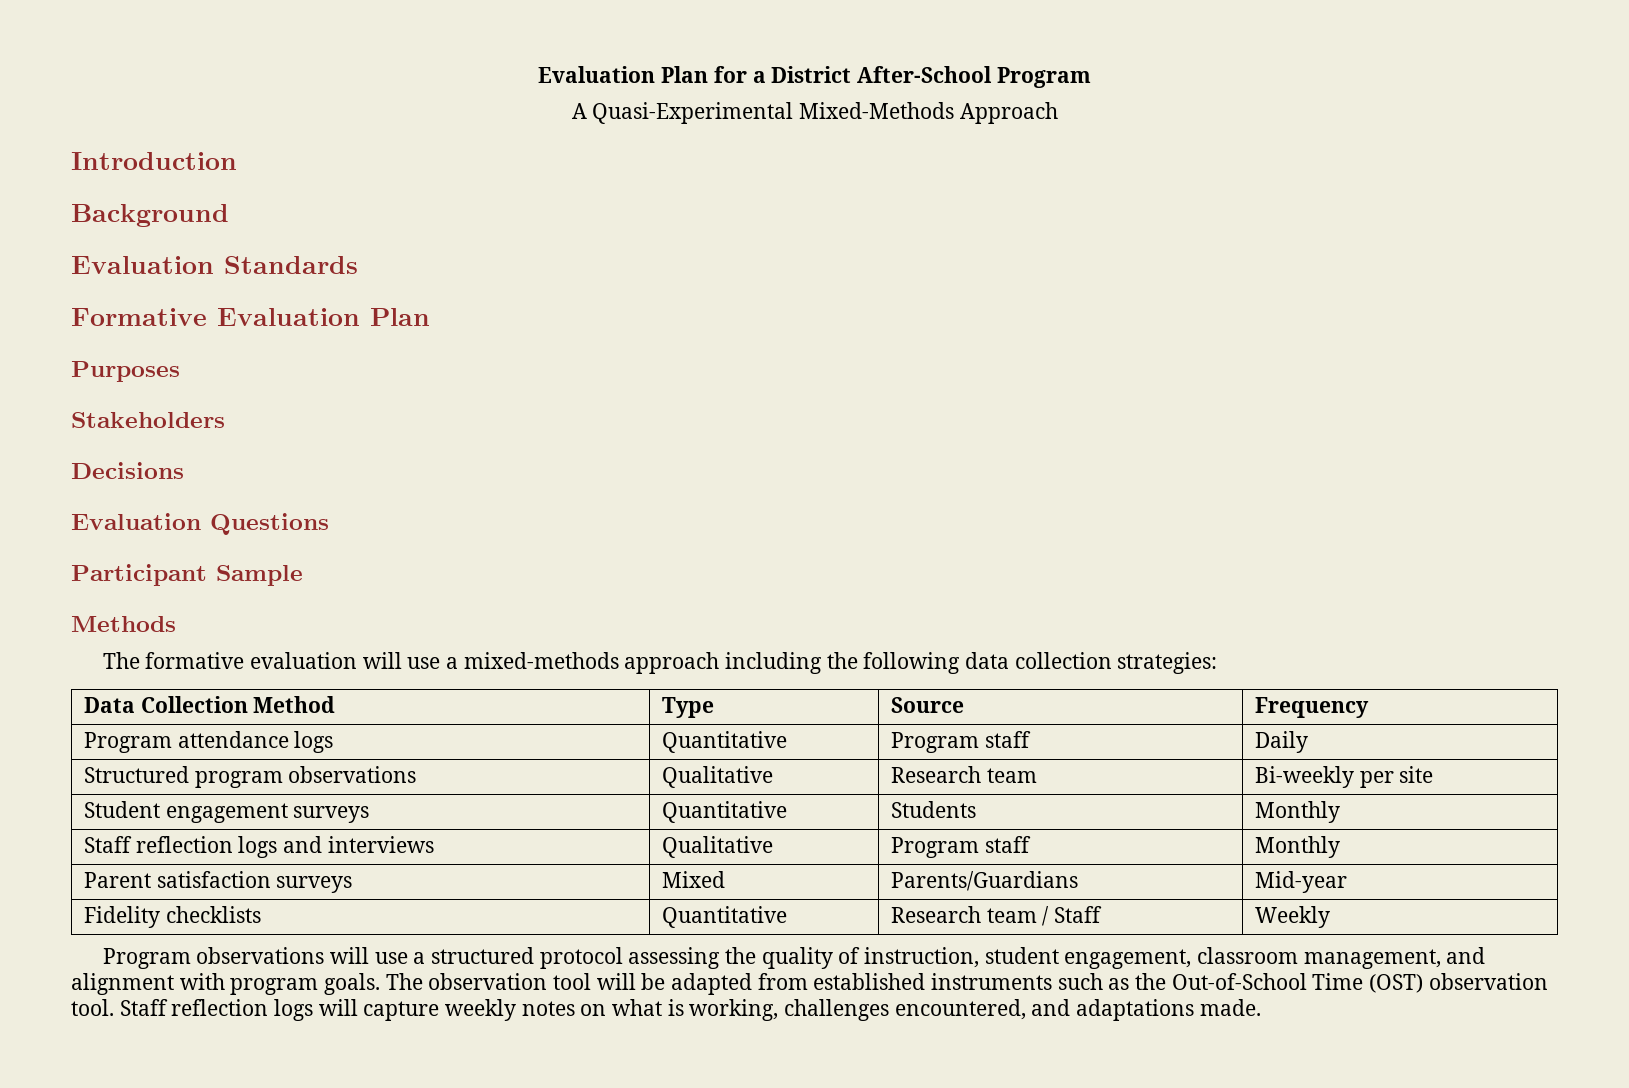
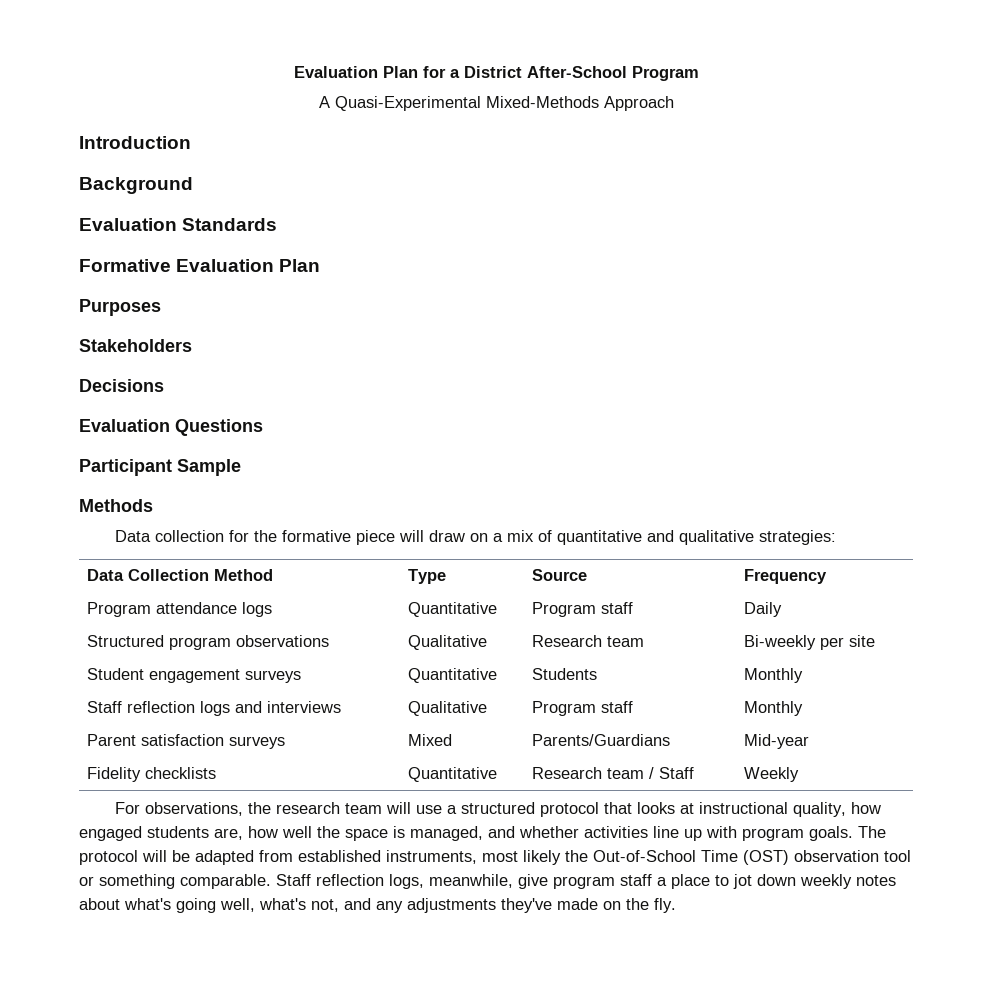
- The formative evaluation will use a mixed-methods approach including the following data collection strategies:
+ Data collection for the formative piece will draw on a mix of quantitative and qualitative strategies:
- Program observations will use a structured protocol assessing the quality of instruction, student engagement, classroom management, and alignment with program goals.
+ For observations, the research team will use a structured protocol that looks at instructional quality, how engaged students are, how well the space is managed, and whether activities line up with program goals.
- The observation tool will be adapted from established instruments such as the Out-of-School Time (OST) observation tool. Staff reflection logs will capture weekly notes on what is working, challenges encountered, and adaptations made.
+ The protocol will be adapted from established instruments, most likely the Out-of-School Time (OST) observation tool or something comparable. Staff reflection logs, meanwhile, give program staff a place to jot down weekly notes about what's going well, what's not, and any adjustments they've made on the fly.

